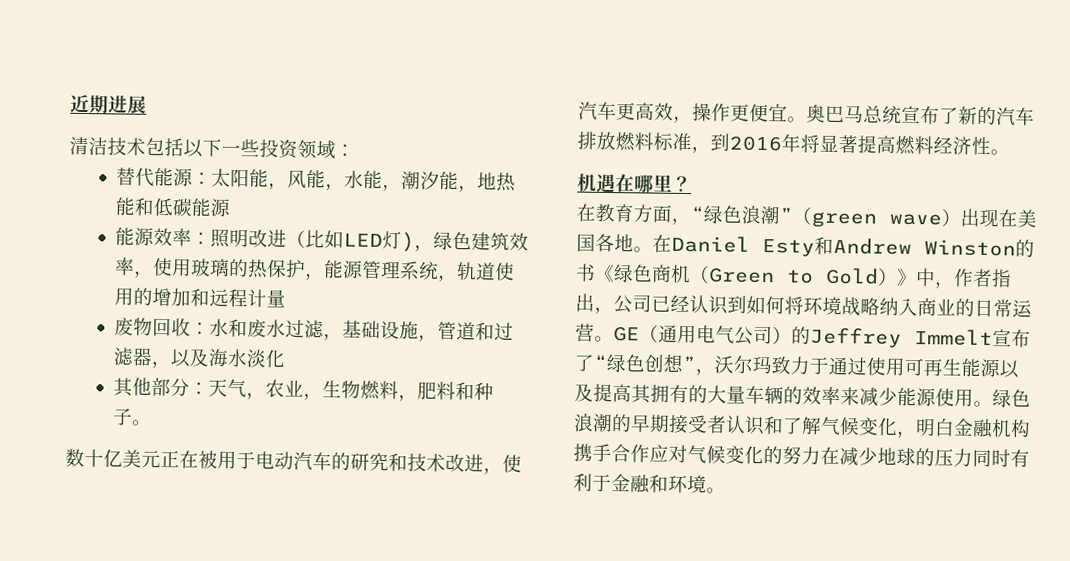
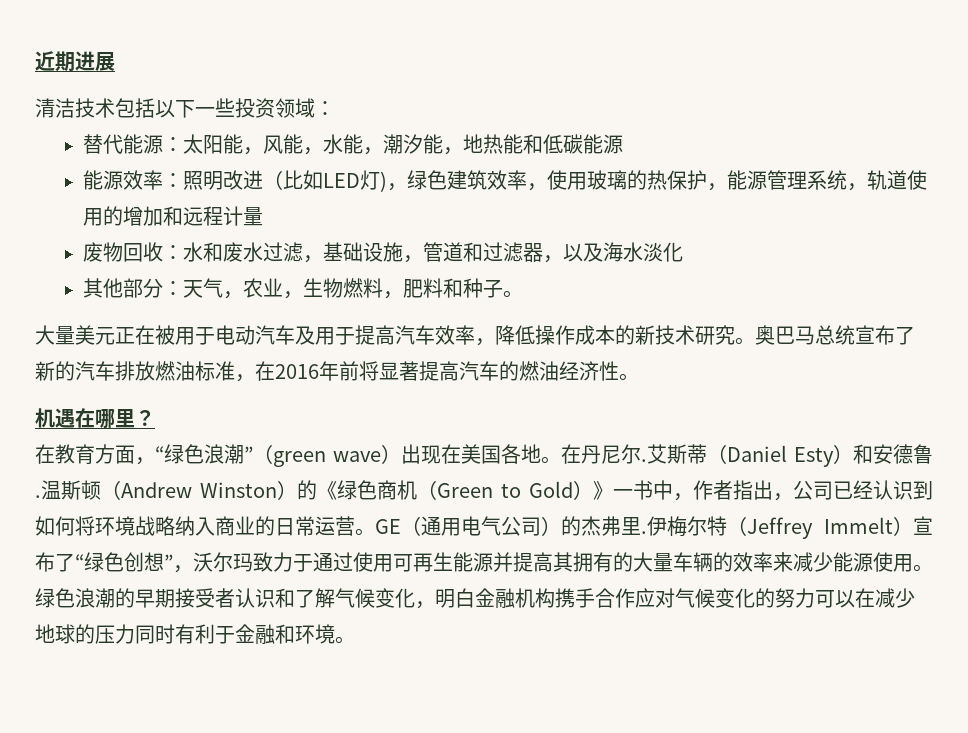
- 数十亿美元正在被用于电动汽车的研究和技术改进，使汽车更高效，操作更便宜。
+ 大量美元正在被用于电动汽车及用于提高汽车效率，降低操作成本的新技术研究。
- 奥巴马总统宣布了新的汽车排放燃料标准，到2016年将显著提高燃料经济性。
+ 奥巴马总统宣布了新的汽车排放燃油标准，在2016年前将显著提高汽车的燃油经济性。
- 在Daniel Esty和Andrew Winston的书《绿色商机（Green to Gold）》中，作者指出，公司已经认识到如何将环境战略纳入商业的日常运营。
+ 在丹尼尔.艾斯蒂（Daniel Esty）和安德鲁.温斯顿（Andrew Winston）的《绿色商机（Green to Gold）》一书中，作者指出，公司已经认识到如何将环境战略纳入商业的日常运营。
- GE（通用电气公司）的Jeffrey Immelt宣布了“绿色创想”，沃尔玛致力于通过使用可再生能源以及提高其拥有的大量车辆的效率来减少能源使用。
+ GE（通用电气公司）的杰弗里.伊梅尔特（Jeffrey Immelt）宣布了“绿色创想”，沃尔玛致力于通过使用可再生能源并提高其拥有的大量车辆的效率来减少能源使用。
- 绿色浪潮的早期接受者认识和了解气候变化，明白金融机构携手合作应对气候变化的努力在减少地球的压力同时有利于金融和环境。
+ 绿色浪潮的早期接受者认识和了解气候变化，明白金融机构携手合作应对气候变化的努力可以在减少地球的压力同时有利于金融和环境。

